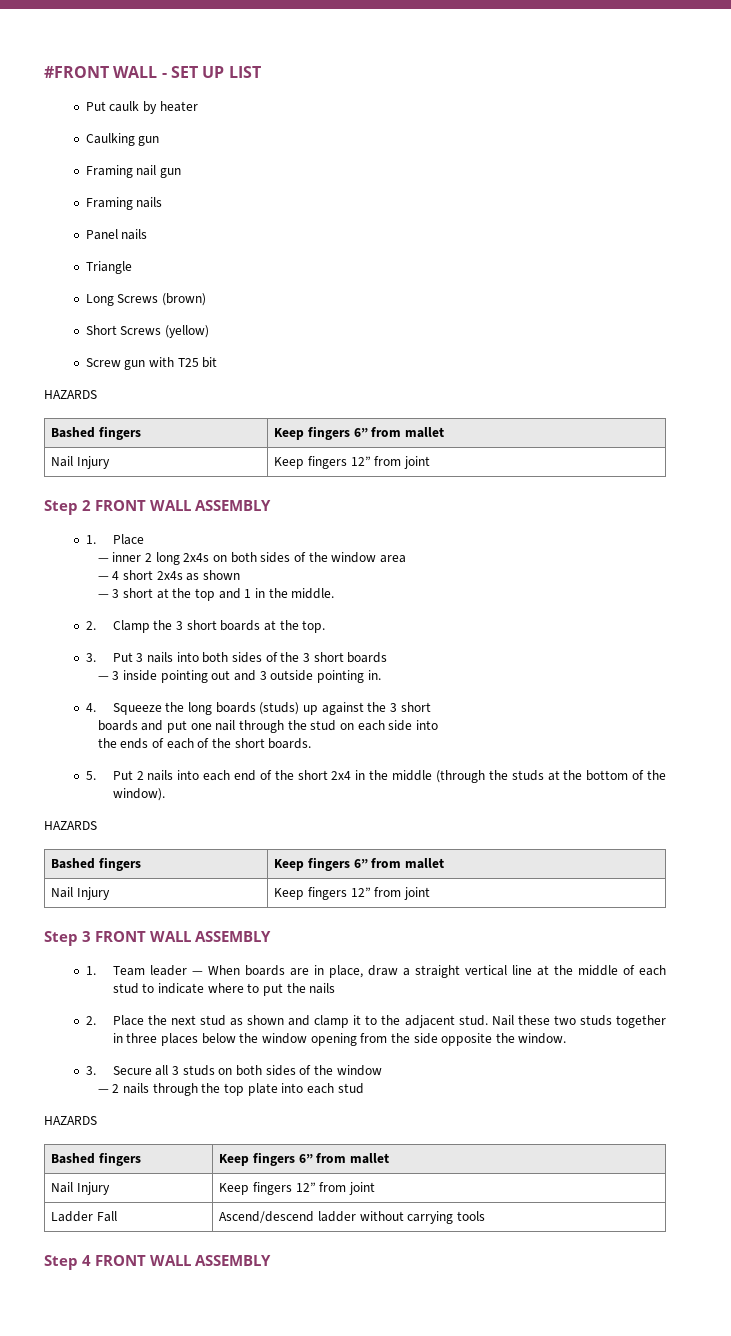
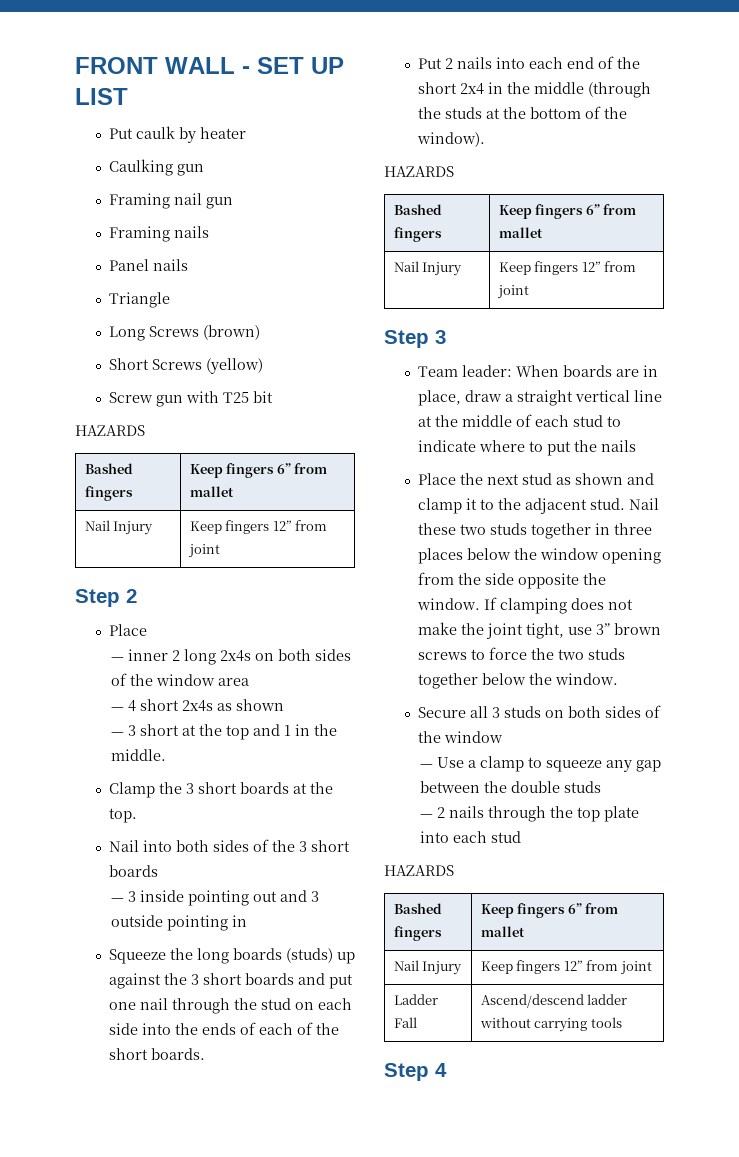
- #FRONT WALL - SET UP LIST
+ FRONT WALL - SET UP LIST
- Step 2 FRONT WALL ASSEMBLY
- 1. Place
+ Step 2
+ Place
- 2. Clamp the 3 short boards at the top.
+ Clamp the 3 short boards at the top.
- 3. Put 3 nails into both sides of the 3 short boards
+ Nail into both sides of the 3 short boards
- — 3 inside pointing out and 3 outside pointing in.
- 4. Squeeze the long boards (studs) up against the 3 short
- boards and put one nail through the stud on each side into
- the ends of each of the short boards.
+ — 3 inside pointing out and 3 outside pointing in
+ Squeeze the long boards (studs) up against the 3 short boards and put one nail through the stud on each side into the ends of each of the short boards.
- 5. Put 2 nails into each end of the short 2x4 in the middle (through the studs at the bottom of the window).
+ Put 2 nails into each end of the short 2x4 in the middle (through the studs at the bottom of the window).
- Step 3 FRONT WALL ASSEMBLY
- 1. Team leader — When boards are in place, draw a straight vertical line at the middle of each stud to indicate where to put the nails
+ Step 3
+ Team leader: When boards are in place, draw a straight vertical line at the middle of each stud to indicate where to put the nails
- 2. Place the next stud as shown and clamp it to the adjacent stud.
+ Place the next stud as shown and clamp it to the adjacent stud.
- Nail these two studs together in three places below the window opening from the side opposite the window.
- 3. Secure all 3 studs on both sides of the window
+ Nail these two studs together in three places below the window opening from the side opposite the window. If clamping does not make the joint tight, use 3” brown screws to force the two studs together below the window.
+ Secure all 3 studs on both sides of the window
+ — Use a clamp to squeeze any gap between the double studs
- Step 4 FRONT WALL ASSEMBLY
+ Step 4

